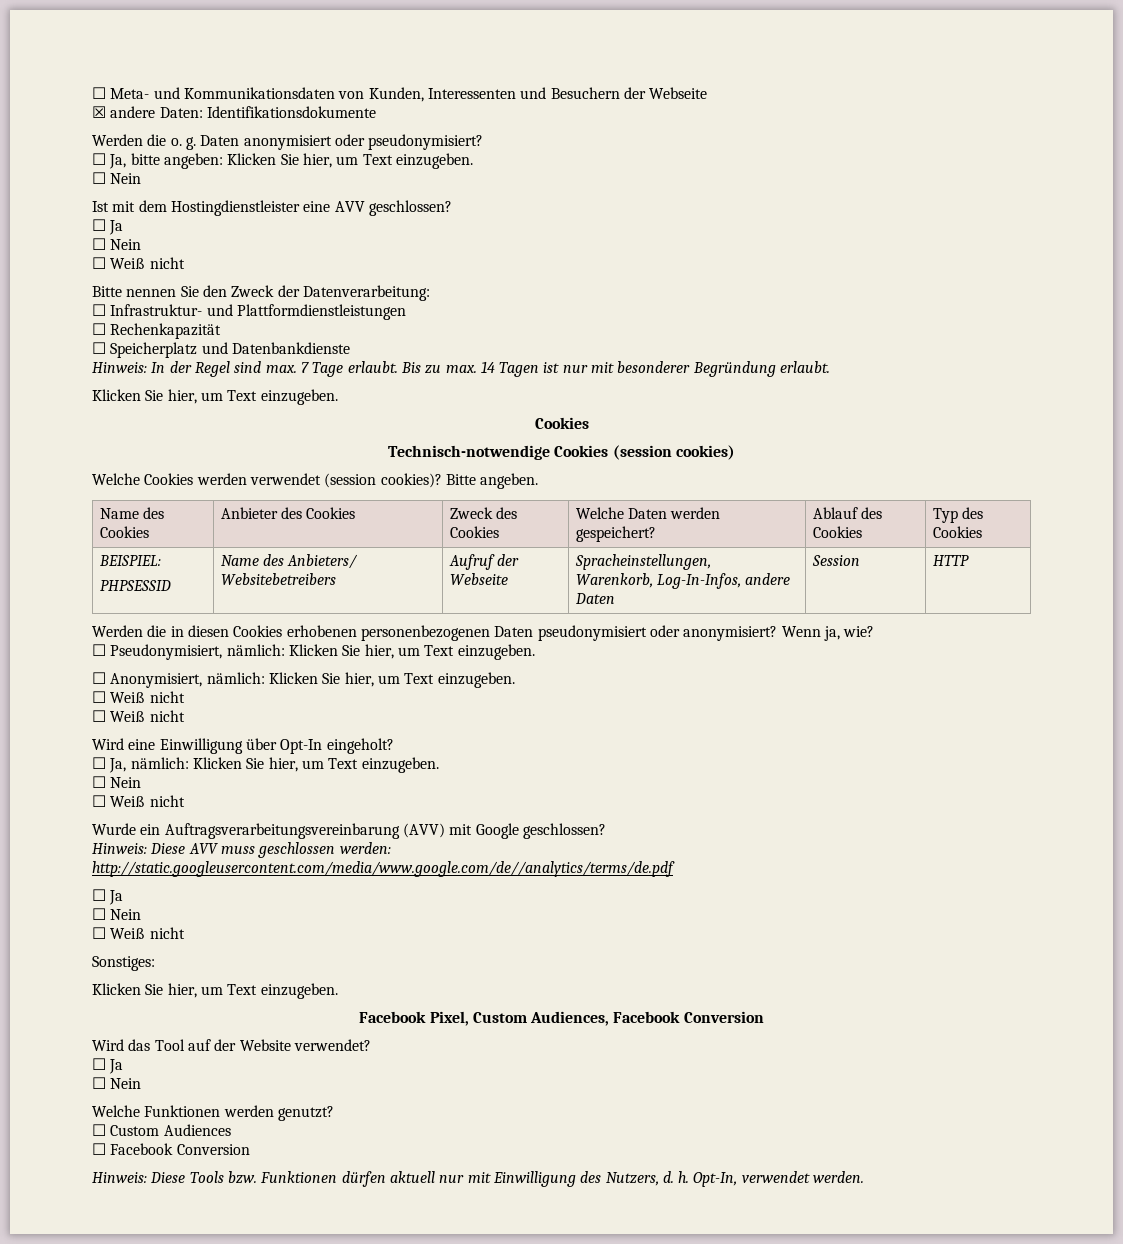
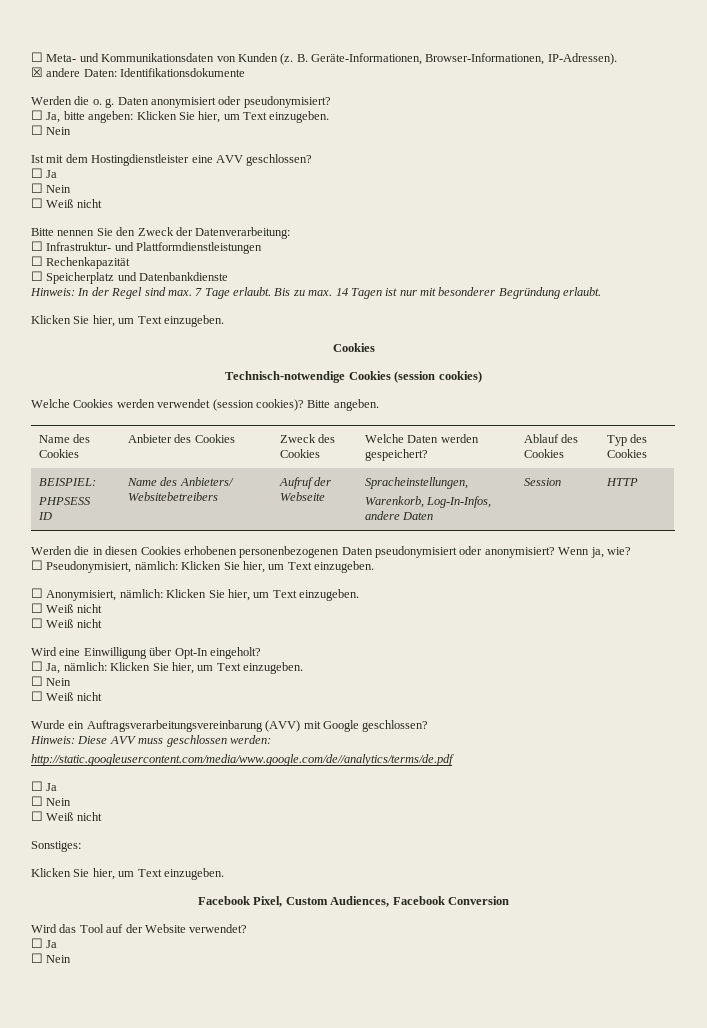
- ☐ Meta- und Kommunikationsdaten von Kunden, Interessenten und Besuchern der Webseite
+ ☐ Meta- und Kommunikationsdaten von Kunden (z. B. Geräte-Informationen, Browser-Informationen, IP-Adressen).
  BEISPIEL:
- PHPSESSID | Name des Anbieters/ Websitebetreibers | Aufruf der Webseite | Spracheinstellungen,
+ PHPSESS
+ ID | Name des Anbieters/ Websitebetreibers | Aufruf der Webseite | Spracheinstellungen,
- Welche Funktionen werden genutzt?
- ☐ Custom Audiences
- ☐ Facebook Conversion
- Hinweis: Diese Tools bzw. Funktionen dürfen aktuell nur mit Einwilligung des Nutzers, d. h. Opt-In, verwendet werden.

